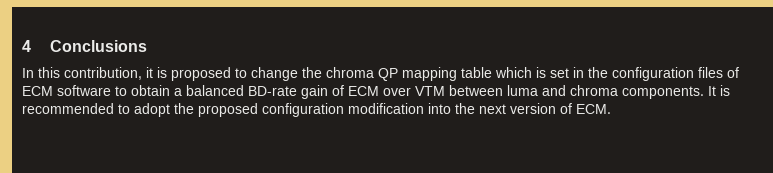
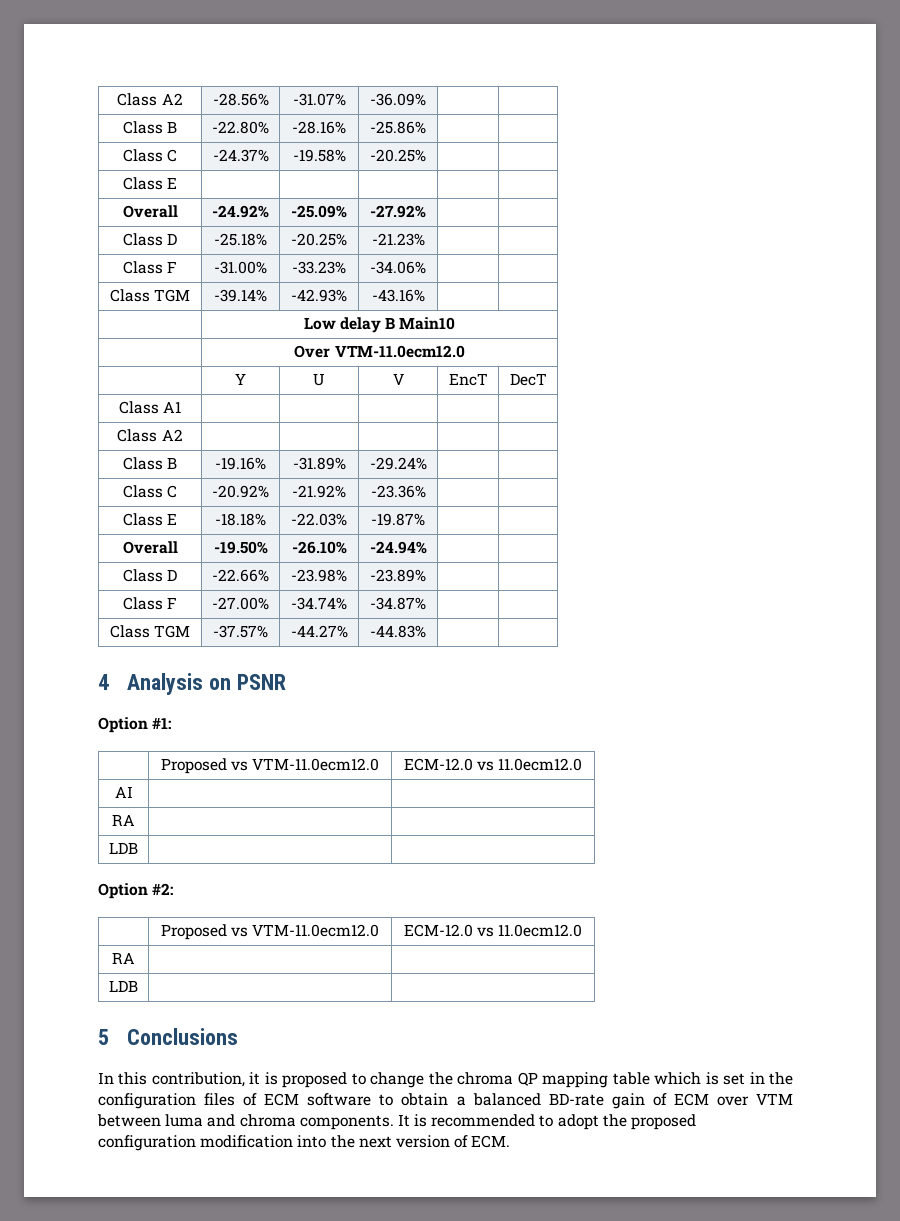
- 4 Conclusions
+ Class A2 | -28.56% | -31.07% | -36.09% | |
+ Class B | -22.80% | -28.16% | -25.86% | |
+ Class C | -24.37% | -19.58% | -20.25% | |
+ Class E | | | | |
+ Overall | -24.92% | -25.09% | -27.92% | |
+ Class D | -25.18% | -20.25% | -21.23% | |
+ Class F | -31.00% | -33.23% | -34.06% | |
+ Class TGM | -39.14% | -42.93% | -43.16% | |
+ | Low delay B Main10
+ | Over VTM-11.0ecm12.0
+ | Y | U | V | EncT | DecT
+ Class A1 | | | | |
+ Class A2 | | | | |
+ Class B | -19.16% | -31.89% | -29.24% | |
+ Class C | -20.92% | -21.92% | -23.36% | |
+ Class E | -18.18% | -22.03% | -19.87% | |
+ Overall | -19.50% | -26.10% | -24.94% | |
+ Class D | -22.66% | -23.98% | -23.89% | |
+ Class F | -27.00% | -34.74% | -34.87% | |
+ Class TGM | -37.57% | -44.27% | -44.83% | |
+ 4 Analysis on PSNR
+ Option #1:
+ | Proposed vs VTM-11.0ecm12.0 | ECM-12.0 vs 11.0ecm12.0
+ AI | |
+ RA | |
+ LDB | |
+ Option #2:
+ | Proposed vs VTM-11.0ecm12.0 | ECM-12.0 vs 11.0ecm12.0
+ RA | |
+ LDB | |
+ 5 Conclusions

